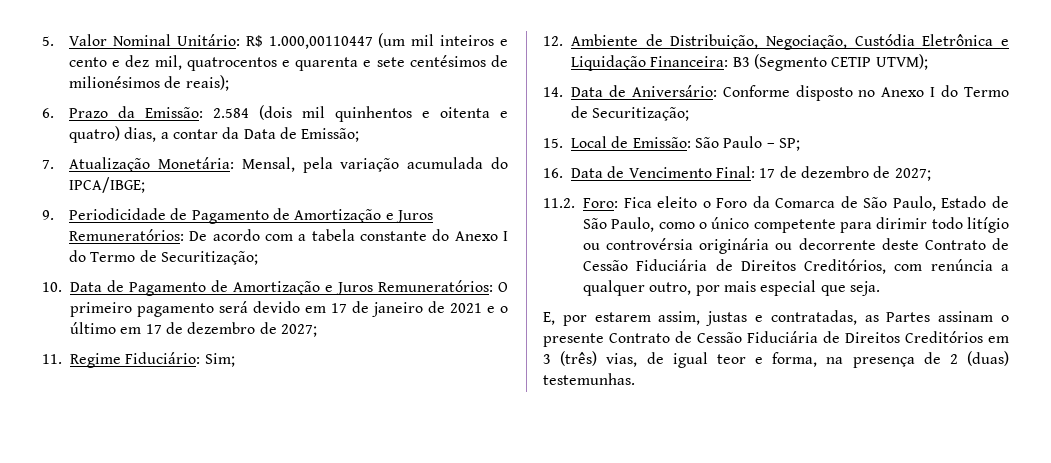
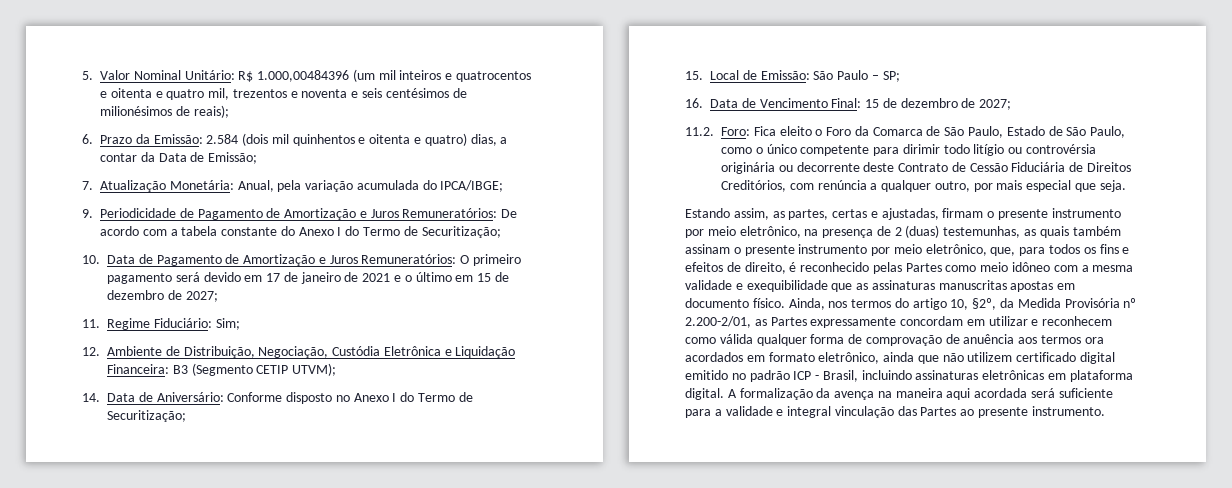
- 5. Valor Nominal Unitário: R$ 1.000,00110447 (um mil inteiros e cento e dez mil, quatrocentos e quarenta e sete centésimos de milionésimos de reais);
+ 5. Valor Nominal Unitário: R$ 1.000,00484396 (um mil inteiros e quatrocentos e oitenta e quatro mil, trezentos e noventa e seis centésimos de milionésimos de reais);
- 7. Atualização Monetária: Mensal, pela variação acumulada do IPCA/IBGE;
+ 7. Atualização Monetária: Anual, pela variação acumulada do IPCA/IBGE;
- 10. Data de Pagamento de Amortização e Juros Remuneratórios: O primeiro pagamento será devido em 17 de janeiro de 2021 e o último em 17 de dezembro de 2027;
+ 10. Data de Pagamento de Amortização e Juros Remuneratórios: O primeiro pagamento será devido em 17 de janeiro de 2021 e o último em 15 de dezembro de 2027;
- 16. Data de Vencimento Final: 17 de dezembro de 2027;
+ 16. Data de Vencimento Final: 15 de dezembro de 2027;
- E, por estarem assim, justas e contratadas, as Partes assinam o presente Contrato de Cessão Fiduciária de Direitos Creditórios em 3 (três) vias, de igual teor e forma, na presença de 2 (duas) testemunhas.
+ Estando assim, as partes, certas e ajustadas, firmam o presente instrumento por meio eletrônico, na presença de 2 (duas) testemunhas, as quais também assinam o presente instrumento por meio eletrônico, que, para todos os fins e efeitos de direito, é reconhecido pelas Partes como meio idôneo com a mesma validade e exequibilidade que as assinaturas manuscritas apostas em documento físico. Ainda, nos termos do artigo 10, §2º, da Medida Provisória nº 2.200-2/01, as Partes expressamente concordam em utilizar e reconhecem como válida qualquer forma de comprovação de anuência aos termos ora acordados em formato eletrônico, ainda que não utilizem certificado digital emitido no padrão ICP - Brasil, incluindo assinaturas eletrônicas em plataforma digital. A formalização da avença na maneira aqui acordada será suficiente para a validade e integral vinculação das Partes ao presente instrumento.

